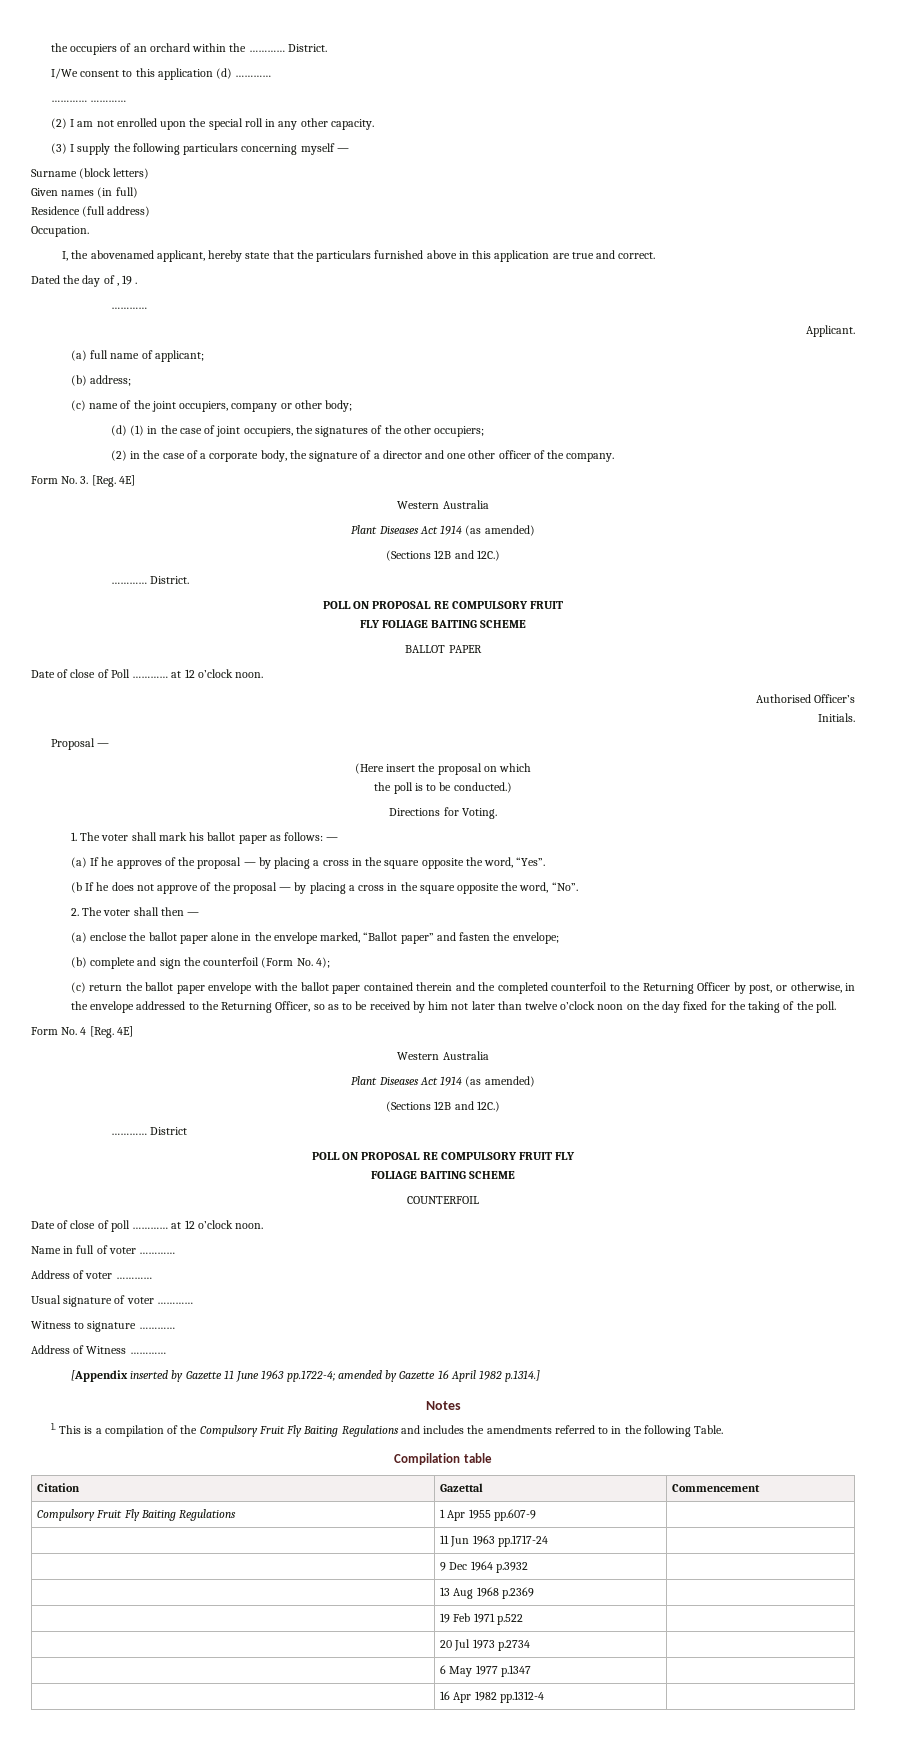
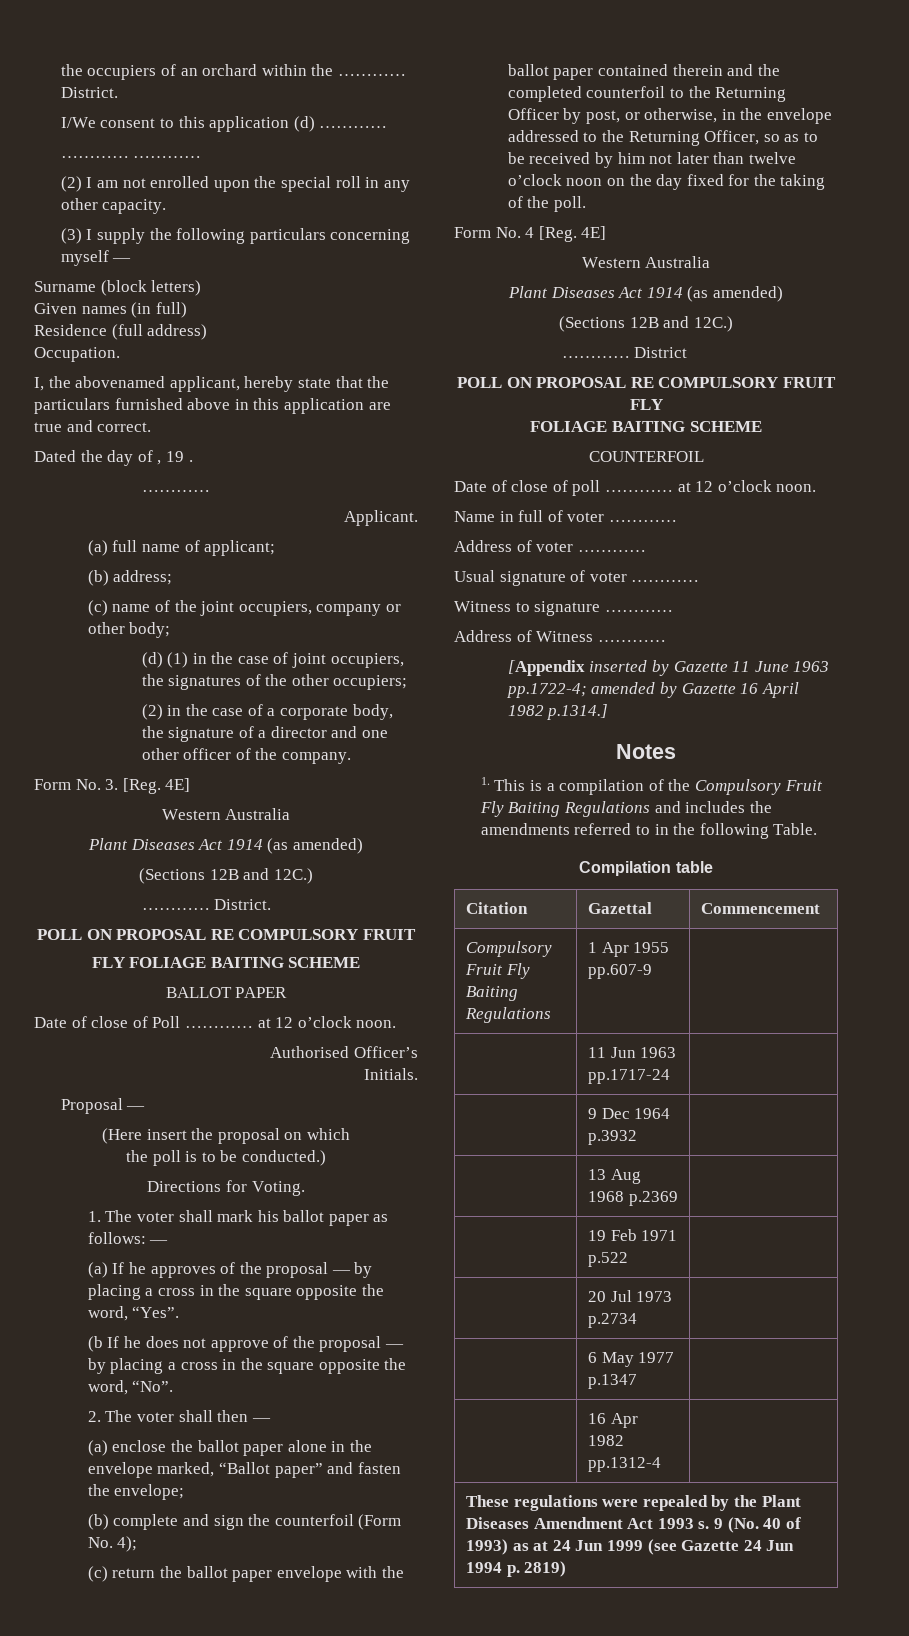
+ These regulations were repealed by the Plant Diseases Amendment Act 1993 s. 9 (No. 40 of 1993) as at 24 Jun 1999 (see Gazette 24 Jun 1994 p. 2819)

